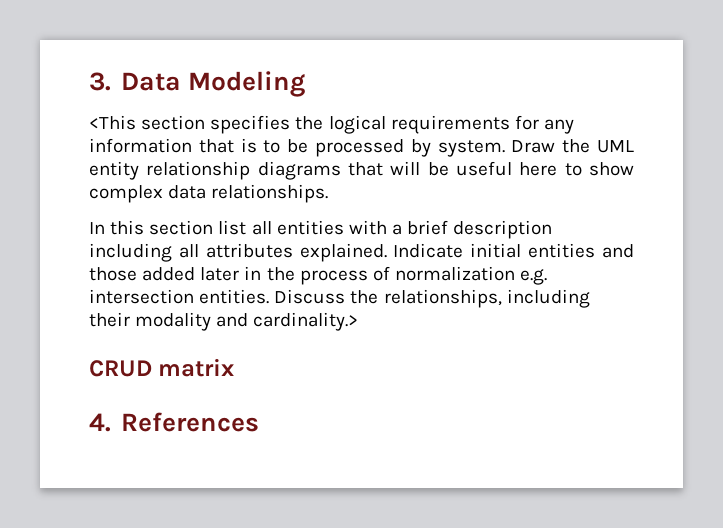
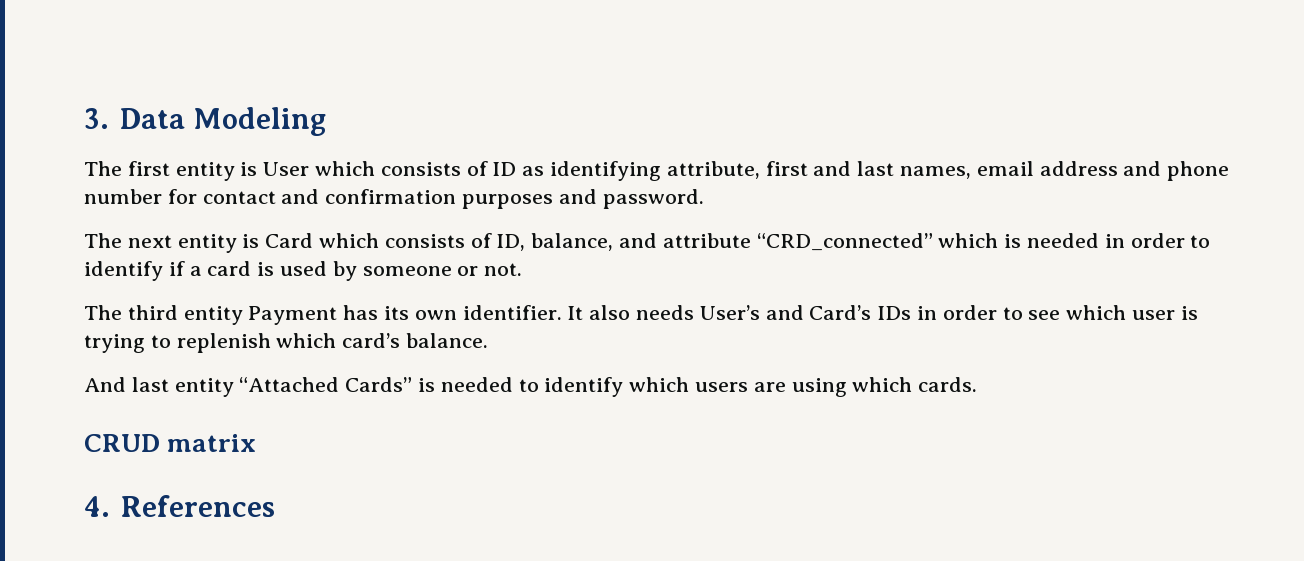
- <This section specifies the logical requirements for any information that is to be processed by system. Draw the UML entity relationship diagrams that will be useful here to show complex data relationships.
- In this section list all entities with a brief description including all attributes explained. Indicate initial entities and those added later in the process of normalization e.g. intersection entities. Discuss the relationships, including their modality and cardinality.>
+ The first entity is User which consists of ID as identifying attribute, first and last names, email address and phone number for contact and confirmation purposes and password.
+ The next entity is Card which consists of ID, balance, and attribute “CRD_connected” which is needed in order to identify if a card is used by someone or not.
+ The third entity Payment has its own identifier. It also needs User’s and Card’s IDs in order to see which user is trying to replenish which card’s balance.
+ And last entity “Attached Cards” is needed to identify which users are using which cards.

